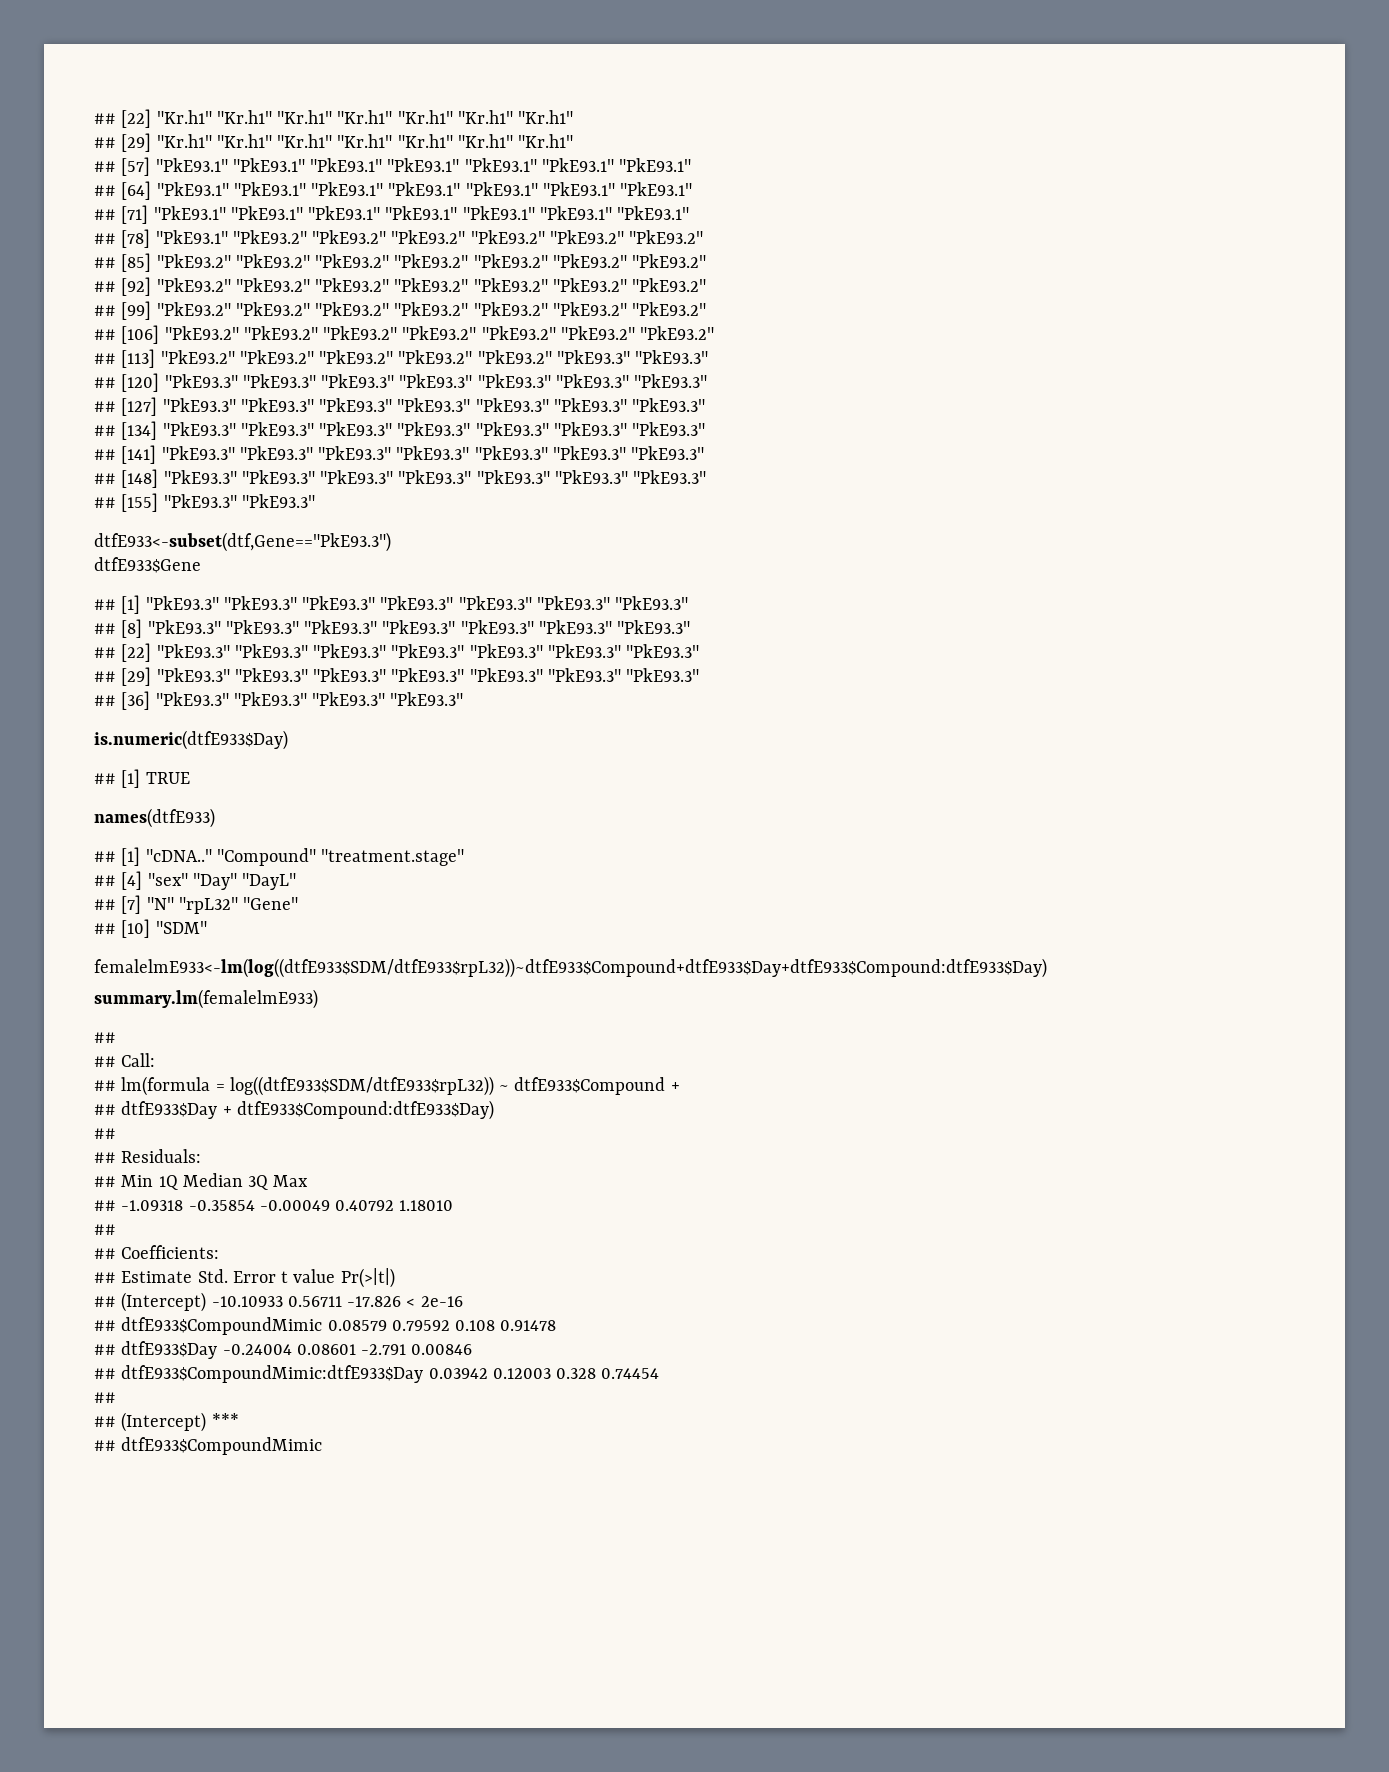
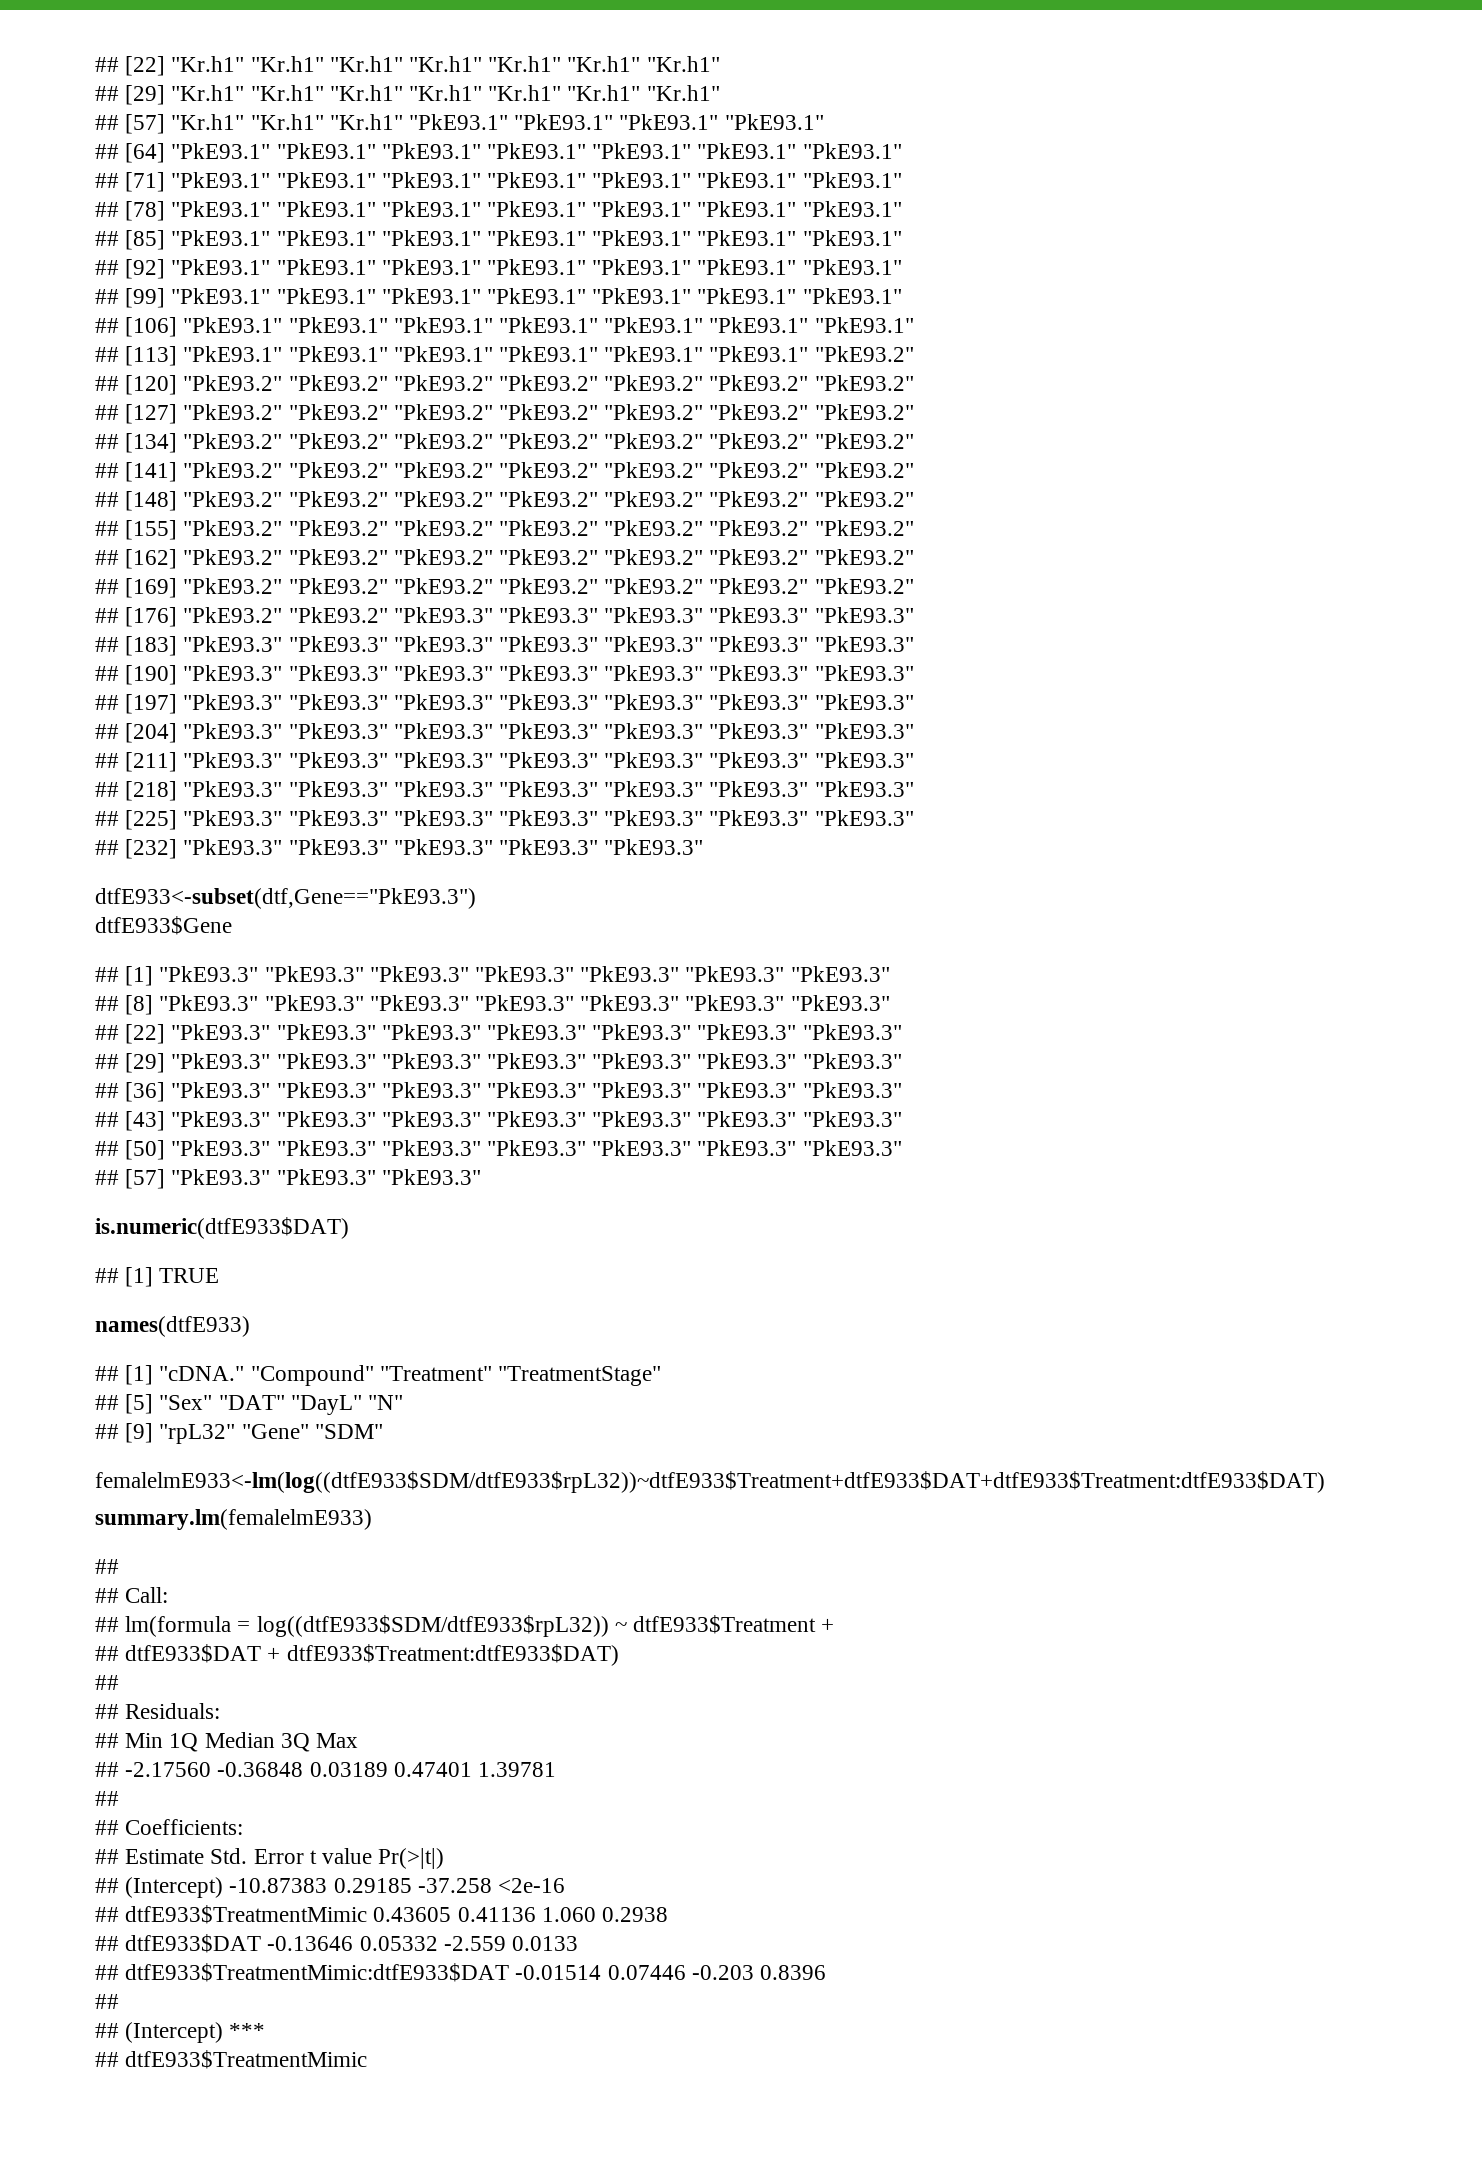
- ## [57] "PkE93.1" "PkE93.1" "PkE93.1" "PkE93.1" "PkE93.1" "PkE93.1" "PkE93.1"
+ ## [57] "Kr.h1" "Kr.h1" "Kr.h1" "PkE93.1" "PkE93.1" "PkE93.1" "PkE93.1"
- ## [78] "PkE93.1" "PkE93.2" "PkE93.2" "PkE93.2" "PkE93.2" "PkE93.2" "PkE93.2"
- ## [85] "PkE93.2" "PkE93.2" "PkE93.2" "PkE93.2" "PkE93.2" "PkE93.2" "PkE93.2"
- ## [92] "PkE93.2" "PkE93.2" "PkE93.2" "PkE93.2" "PkE93.2" "PkE93.2" "PkE93.2"
- ## [99] "PkE93.2" "PkE93.2" "PkE93.2" "PkE93.2" "PkE93.2" "PkE93.2" "PkE93.2"
- ## [106] "PkE93.2" "PkE93.2" "PkE93.2" "PkE93.2" "PkE93.2" "PkE93.2" "PkE93.2"
- ## [113] "PkE93.2" "PkE93.2" "PkE93.2" "PkE93.2" "PkE93.2" "PkE93.3" "PkE93.3"
- ## [120] "PkE93.3" "PkE93.3" "PkE93.3" "PkE93.3" "PkE93.3" "PkE93.3" "PkE93.3"
- ## [127] "PkE93.3" "PkE93.3" "PkE93.3" "PkE93.3" "PkE93.3" "PkE93.3" "PkE93.3"
- ## [134] "PkE93.3" "PkE93.3" "PkE93.3" "PkE93.3" "PkE93.3" "PkE93.3" "PkE93.3"
- ## [141] "PkE93.3" "PkE93.3" "PkE93.3" "PkE93.3" "PkE93.3" "PkE93.3" "PkE93.3"
- ## [148] "PkE93.3" "PkE93.3" "PkE93.3" "PkE93.3" "PkE93.3" "PkE93.3" "PkE93.3"
- ## [155] "PkE93.3" "PkE93.3"
+ ## [78] "PkE93.1" "PkE93.1" "PkE93.1" "PkE93.1" "PkE93.1" "PkE93.1" "PkE93.1"
+ ## [85] "PkE93.1" "PkE93.1" "PkE93.1" "PkE93.1" "PkE93.1" "PkE93.1" "PkE93.1"
+ ## [92] "PkE93.1" "PkE93.1" "PkE93.1" "PkE93.1" "PkE93.1" "PkE93.1" "PkE93.1"
+ ## [99] "PkE93.1" "PkE93.1" "PkE93.1" "PkE93.1" "PkE93.1" "PkE93.1" "PkE93.1"
+ ## [106] "PkE93.1" "PkE93.1" "PkE93.1" "PkE93.1" "PkE93.1" "PkE93.1" "PkE93.1"
+ ## [113] "PkE93.1" "PkE93.1" "PkE93.1" "PkE93.1" "PkE93.1" "PkE93.1" "PkE93.2"
+ ## [120] "PkE93.2" "PkE93.2" "PkE93.2" "PkE93.2" "PkE93.2" "PkE93.2" "PkE93.2"
+ ## [127] "PkE93.2" "PkE93.2" "PkE93.2" "PkE93.2" "PkE93.2" "PkE93.2" "PkE93.2"
+ ## [134] "PkE93.2" "PkE93.2" "PkE93.2" "PkE93.2" "PkE93.2" "PkE93.2" "PkE93.2"
+ ## [141] "PkE93.2" "PkE93.2" "PkE93.2" "PkE93.2" "PkE93.2" "PkE93.2" "PkE93.2"
+ ## [148] "PkE93.2" "PkE93.2" "PkE93.2" "PkE93.2" "PkE93.2" "PkE93.2" "PkE93.2"
+ ## [155] "PkE93.2" "PkE93.2" "PkE93.2" "PkE93.2" "PkE93.2" "PkE93.2" "PkE93.2"
+ ## [162] "PkE93.2" "PkE93.2" "PkE93.2" "PkE93.2" "PkE93.2" "PkE93.2" "PkE93.2"
+ ## [169] "PkE93.2" "PkE93.2" "PkE93.2" "PkE93.2" "PkE93.2" "PkE93.2" "PkE93.2"
+ ## [176] "PkE93.2" "PkE93.2" "PkE93.3" "PkE93.3" "PkE93.3" "PkE93.3" "PkE93.3"
+ ## [183] "PkE93.3" "PkE93.3" "PkE93.3" "PkE93.3" "PkE93.3" "PkE93.3" "PkE93.3"
+ ## [190] "PkE93.3" "PkE93.3" "PkE93.3" "PkE93.3" "PkE93.3" "PkE93.3" "PkE93.3"
+ ## [197] "PkE93.3" "PkE93.3" "PkE93.3" "PkE93.3" "PkE93.3" "PkE93.3" "PkE93.3"
+ ## [204] "PkE93.3" "PkE93.3" "PkE93.3" "PkE93.3" "PkE93.3" "PkE93.3" "PkE93.3"
+ ## [211] "PkE93.3" "PkE93.3" "PkE93.3" "PkE93.3" "PkE93.3" "PkE93.3" "PkE93.3"
+ ## [218] "PkE93.3" "PkE93.3" "PkE93.3" "PkE93.3" "PkE93.3" "PkE93.3" "PkE93.3"
+ ## [225] "PkE93.3" "PkE93.3" "PkE93.3" "PkE93.3" "PkE93.3" "PkE93.3" "PkE93.3"
+ ## [232] "PkE93.3" "PkE93.3" "PkE93.3" "PkE93.3" "PkE93.3"
- ## [36] "PkE93.3" "PkE93.3" "PkE93.3" "PkE93.3"
- is.numeric(dtfE933$Day)
+ ## [36] "PkE93.3" "PkE93.3" "PkE93.3" "PkE93.3" "PkE93.3" "PkE93.3" "PkE93.3"
+ ## [43] "PkE93.3" "PkE93.3" "PkE93.3" "PkE93.3" "PkE93.3" "PkE93.3" "PkE93.3"
+ ## [50] "PkE93.3" "PkE93.3" "PkE93.3" "PkE93.3" "PkE93.3" "PkE93.3" "PkE93.3"
+ ## [57] "PkE93.3" "PkE93.3" "PkE93.3"
+ is.numeric(dtfE933$DAT)
- ## [1] "cDNA.." "Compound" "treatment.stage"
- ## [4] "sex" "Day" "DayL"
- ## [7] "N" "rpL32" "Gene"
- ## [10] "SDM"
+ ## [1] "cDNA." "Compound" "Treatment" "TreatmentStage"
+ ## [5] "Sex" "DAT" "DayL" "N"
+ ## [9] "rpL32" "Gene" "SDM"
- femalelmE933<-lm(log((dtfE933$SDM/dtfE933$rpL32))~dtfE933$Compound+dtfE933$Day+dtfE933$Compound:dtfE933$Day)
+ femalelmE933<-lm(log((dtfE933$SDM/dtfE933$rpL32))~dtfE933$Treatment+dtfE933$DAT+dtfE933$Treatment:dtfE933$DAT)
- ## lm(formula = log((dtfE933$SDM/dtfE933$rpL32)) ~ dtfE933$Compound +
+ ## lm(formula = log((dtfE933$SDM/dtfE933$rpL32)) ~ dtfE933$Treatment +
- ## dtfE933$Day + dtfE933$Compound:dtfE933$Day)
+ ## dtfE933$DAT + dtfE933$Treatment:dtfE933$DAT)
- ## -1.09318 -0.35854 -0.00049 0.40792 1.18010
+ ## -2.17560 -0.36848 0.03189 0.47401 1.39781
- ## (Intercept) -10.10933 0.56711 -17.826 < 2e-16
- ## dtfE933$CompoundMimic 0.08579 0.79592 0.108 0.91478
- ## dtfE933$Day -0.24004 0.08601 -2.791 0.00846
- ## dtfE933$CompoundMimic:dtfE933$Day 0.03942 0.12003 0.328 0.74454
+ ## (Intercept) -10.87383 0.29185 -37.258 <2e-16
+ ## dtfE933$TreatmentMimic 0.43605 0.41136 1.060 0.2938
+ ## dtfE933$DAT -0.13646 0.05332 -2.559 0.0133
+ ## dtfE933$TreatmentMimic:dtfE933$DAT -0.01514 0.07446 -0.203 0.8396
  ## (Intercept) ***
- ## dtfE933$CompoundMimic
+ ## dtfE933$TreatmentMimic

